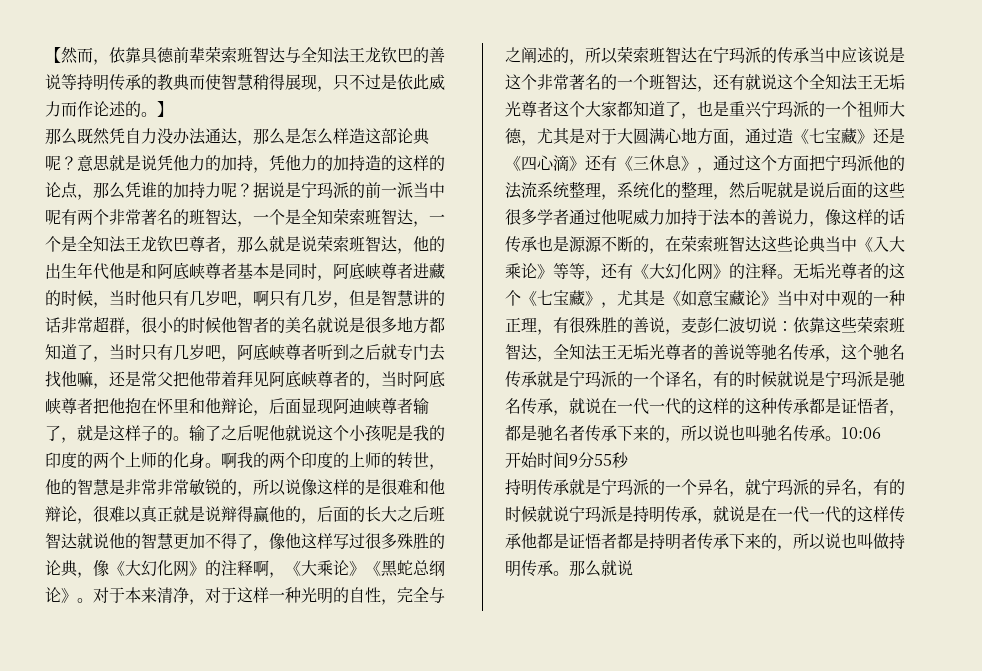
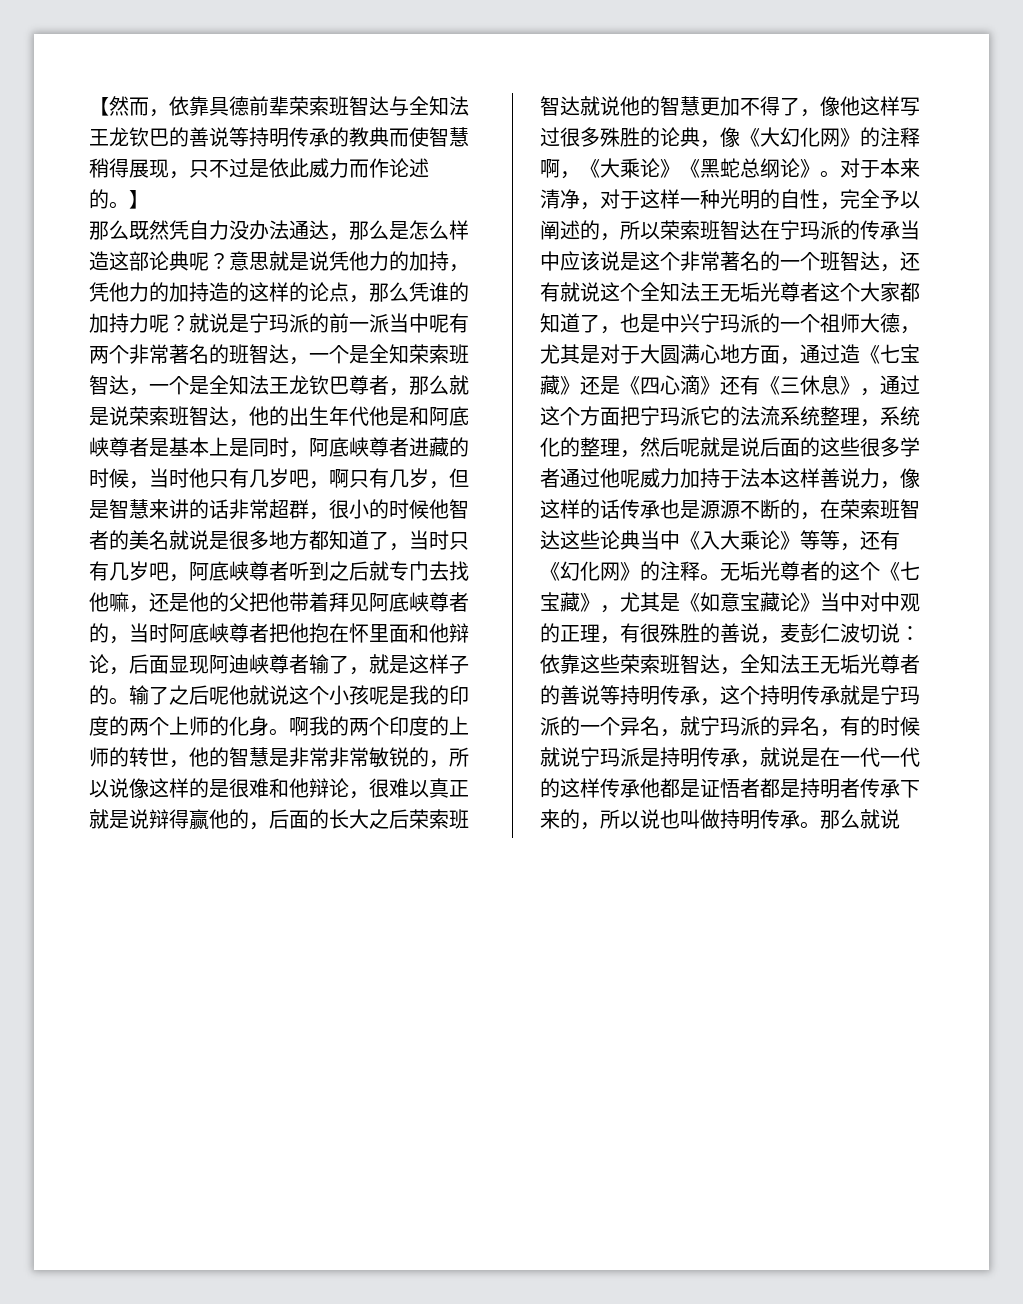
- 据说是宁玛派的前一派当中呢有两个非常著名的班智达，一个是全知荣索班智达，一个是全知法王龙钦巴尊者，那么就是说荣索班智达，他的出生年代他是和阿底峡尊者基本是同时，阿底峡尊者进藏的时候，当时他只有几岁吧，啊只有几岁，但是智慧讲的话非常超群，很小的时候他智者的美名就说是很多地方都知道了，当时只有几岁吧，阿底峡尊者听到之后就专门去找他嘛，还是常父把他带着拜见阿底峡尊者的，当时阿底峡尊者把他抱在怀里和他辩论，后面显现阿迪峡尊者输了，就是这样子的。
+ 就说是宁玛派的前一派当中呢有两个非常著名的班智达，一个是全知荣索班智达，一个是全知法王龙钦巴尊者，那么就是说荣索班智达，他的出生年代他是和阿底峡尊者是基本上是同时，阿底峡尊者进藏的时候，当时他只有几岁吧，啊只有几岁，但是智慧来讲的话非常超群，很小的时候他智者的美名就说是很多地方都知道了，当时只有几岁吧，阿底峡尊者听到之后就专门去找他嘛，还是他的父把他带着拜见阿底峡尊者的，当时阿底峡尊者把他抱在怀里面和他辩论，后面显现阿迪峡尊者输了，就是这样子的。
- 啊我的两个印度的上师的转世，他的智慧是非常非常敏锐的，所以说像这样的是很难和他辩论，很难以真正就是说辩得赢他的，后面的长大之后班智达就说他的智慧更加不得了，像他这样写过很多殊胜的论典，像《大幻化网》的注释啊，《大乘论》《黑蛇总纲论》。
+ 啊我的两个印度的上师的转世，他的智慧是非常非常敏锐的，所以说像这样的是很难和他辩论，很难以真正就是说辩得赢他的，后面的长大之后荣索班智达就说他的智慧更加不得了，像他这样写过很多殊胜的论典，像《大幻化网》的注释啊，《大乘论》《黑蛇总纲论》。
- 对于本来清净，对于这样一种光明的自性，完全与之阐述的，所以荣索班智达在宁玛派的传承当中应该说是这个非常著名的一个班智达，还有就说这个全知法王无垢光尊者这个大家都知道了，也是重兴宁玛派的一个祖师大德，尤其是对于大圆满心地方面，通过造《七宝藏》还是《四心滴》还有《三休息》，通过这个方面把宁玛派他的法流系统整理，系统化的整理，然后呢就是说后面的这些很多学者通过他呢威力加持于法本的善说力，像这样的话传承也是源源不断的，在荣索班智达这些论典当中《入大乘论》等等，还有《大幻化网》的注释。
+ 对于本来清净，对于这样一种光明的自性，完全予以阐述的，所以荣索班智达在宁玛派的传承当中应该说是这个非常著名的一个班智达，还有就说这个全知法王无垢光尊者这个大家都知道了，也是中兴宁玛派的一个祖师大德，尤其是对于大圆满心地方面，通过造《七宝藏》还是《四心滴》还有《三休息》，通过这个方面把宁玛派它的法流系统整理，系统化的整理，然后呢就是说后面的这些很多学者通过他呢威力加持于法本这样善说力，像这样的话传承也是源源不断的，在荣索班智达这些论典当中《入大乘论》等等，还有《幻化网》的注释。
- 无垢光尊者的这个《七宝藏》，尤其是《如意宝藏论》当中对中观的一种正理，有很殊胜的善说，麦彭仁波切说：
+ 无垢光尊者的这个《七宝藏》，尤其是《如意宝藏论》当中对中观的正理，有很殊胜的善说，麦彭仁波切说：
- 依靠这些荣索班智达，全知法王无垢光尊者的善说等驰名传承，这个驰名传承就是宁玛派的一个译名，有的时候就说是宁玛派是驰名传承，就说在一代一代的这样的这种传承都是证悟者，都是驰名者传承下来的，所以说也叫驰名传承。10:06
- 开始时间9分55秒
- 持明传承就是宁玛派的一个异名，就宁玛派的异名，有的时候就说宁玛派是持明传承，就说是在一代一代的这样传承他都是证悟者都是持明者传承下来的，所以说也叫做持明传承。
+ 依靠这些荣索班智达，全知法王无垢光尊者的善说等持明传承，这个持明传承就是宁玛派的一个异名，就宁玛派的异名，有的时候就说宁玛派是持明传承，就说是在一代一代的这样传承他都是证悟者都是持明者传承下来的，所以说也叫做持明传承。

